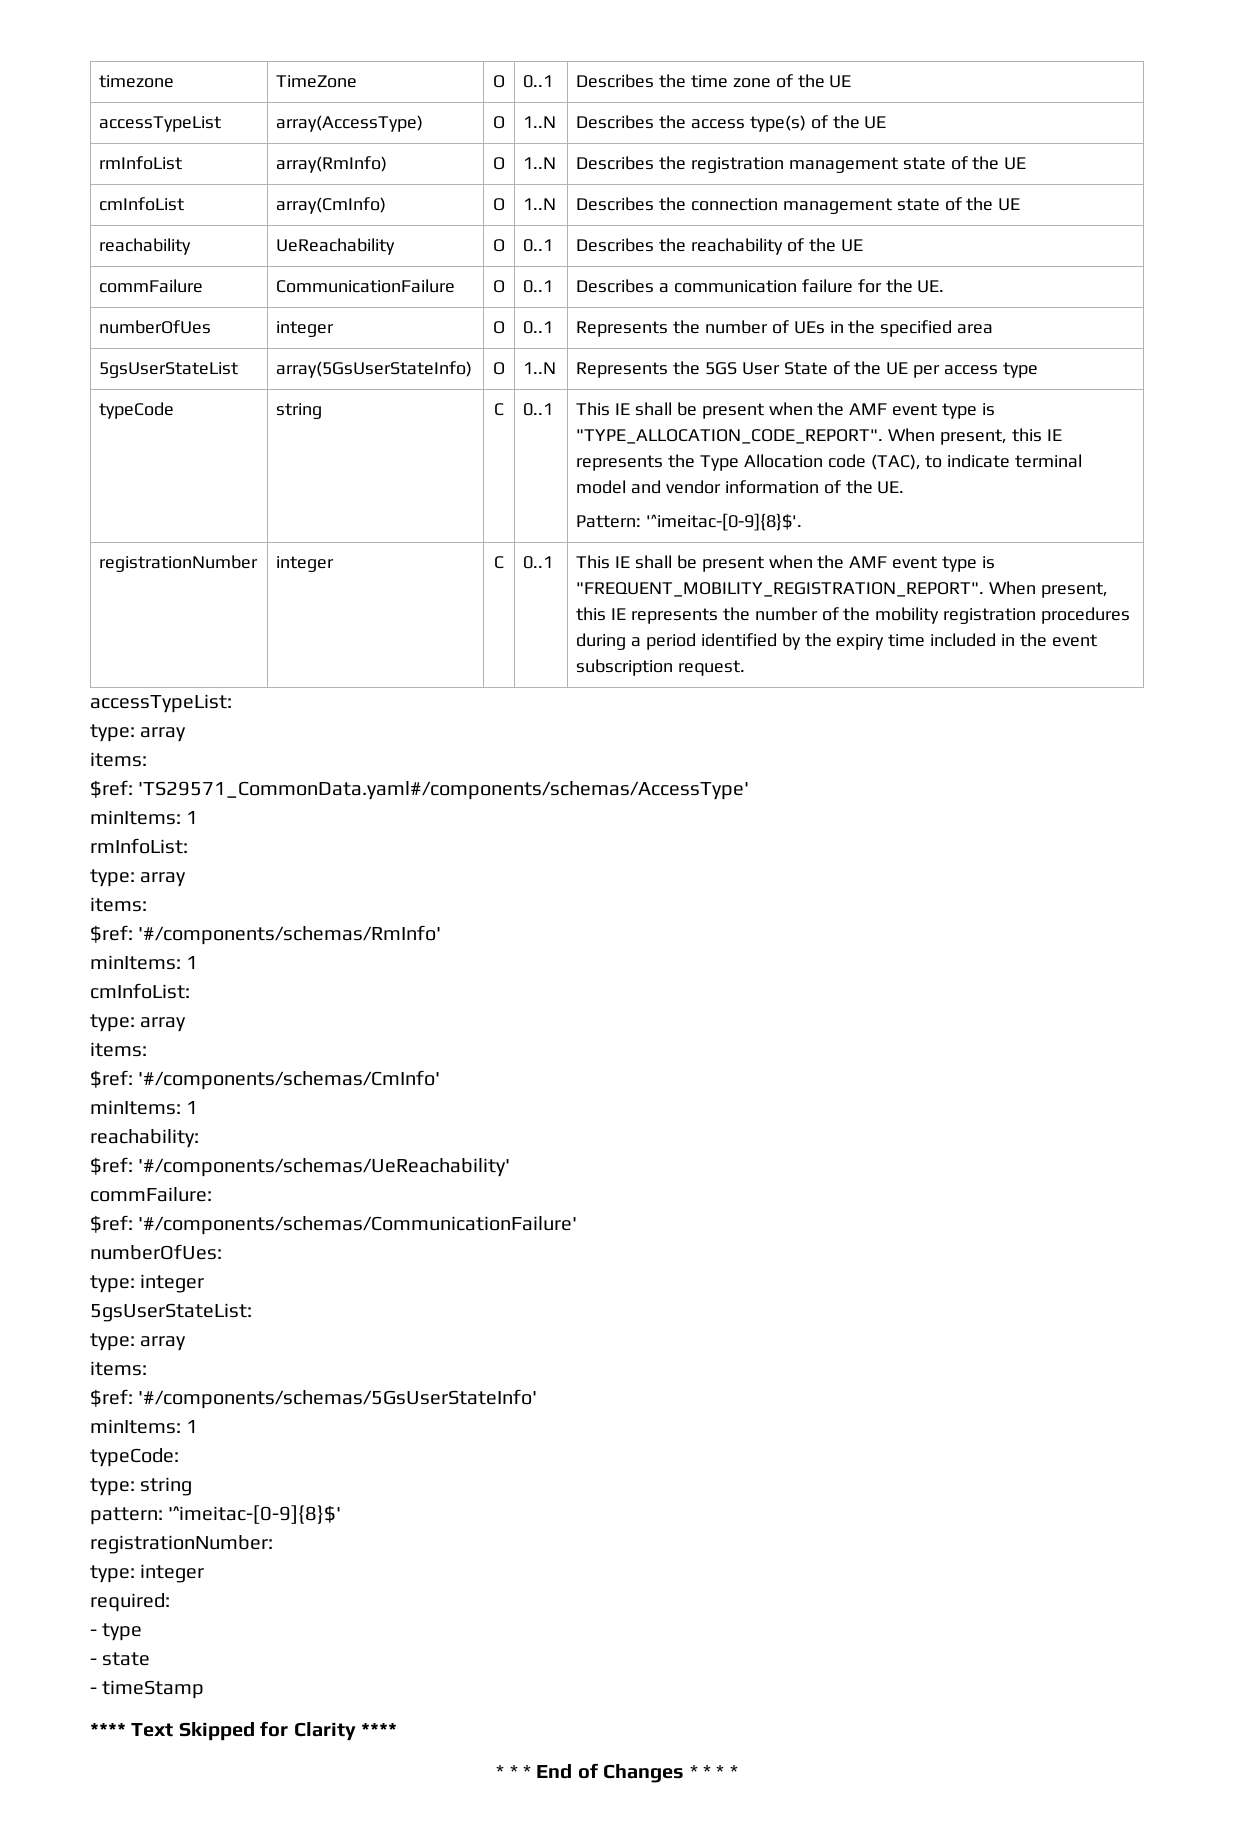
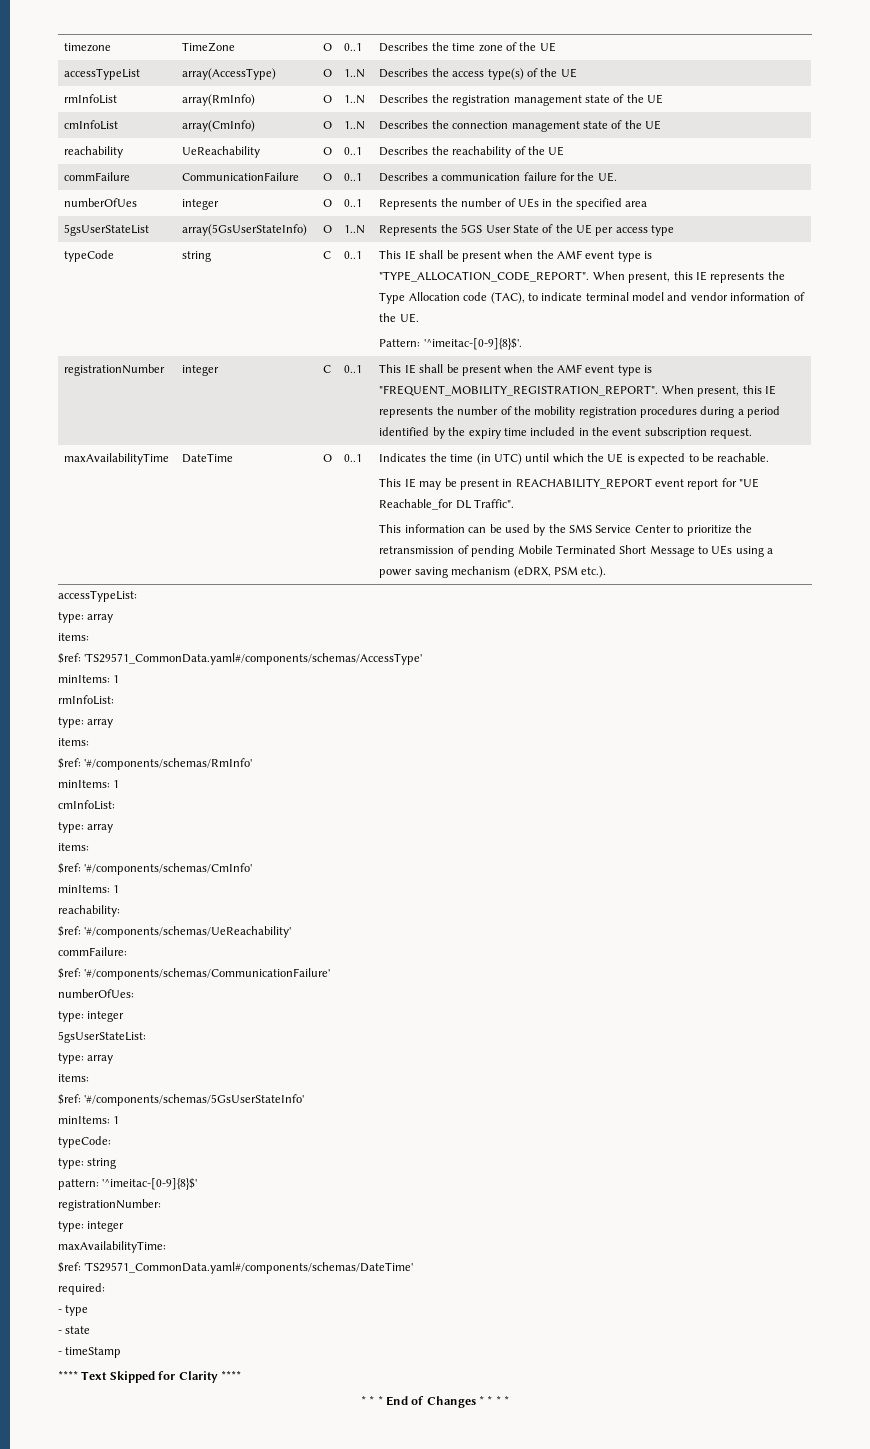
+ maxAvailabilityTime | DateTime | O | 0..1 | Indicates the time (in UTC) until which the UE is expected to be reachable.
+ This IE may be present in REACHABILITY_REPORT event report for "UE Reachable_for DL Traffic".
+ This information can be used by the SMS Service Center to prioritize the retransmission of pending Mobile Terminated Short Message to UEs using a power saving mechanism (eDRX, PSM etc.).
+ maxAvailabilityTime:
+ $ref: 'TS29571_CommonData.yaml#/components/schemas/DateTime'

